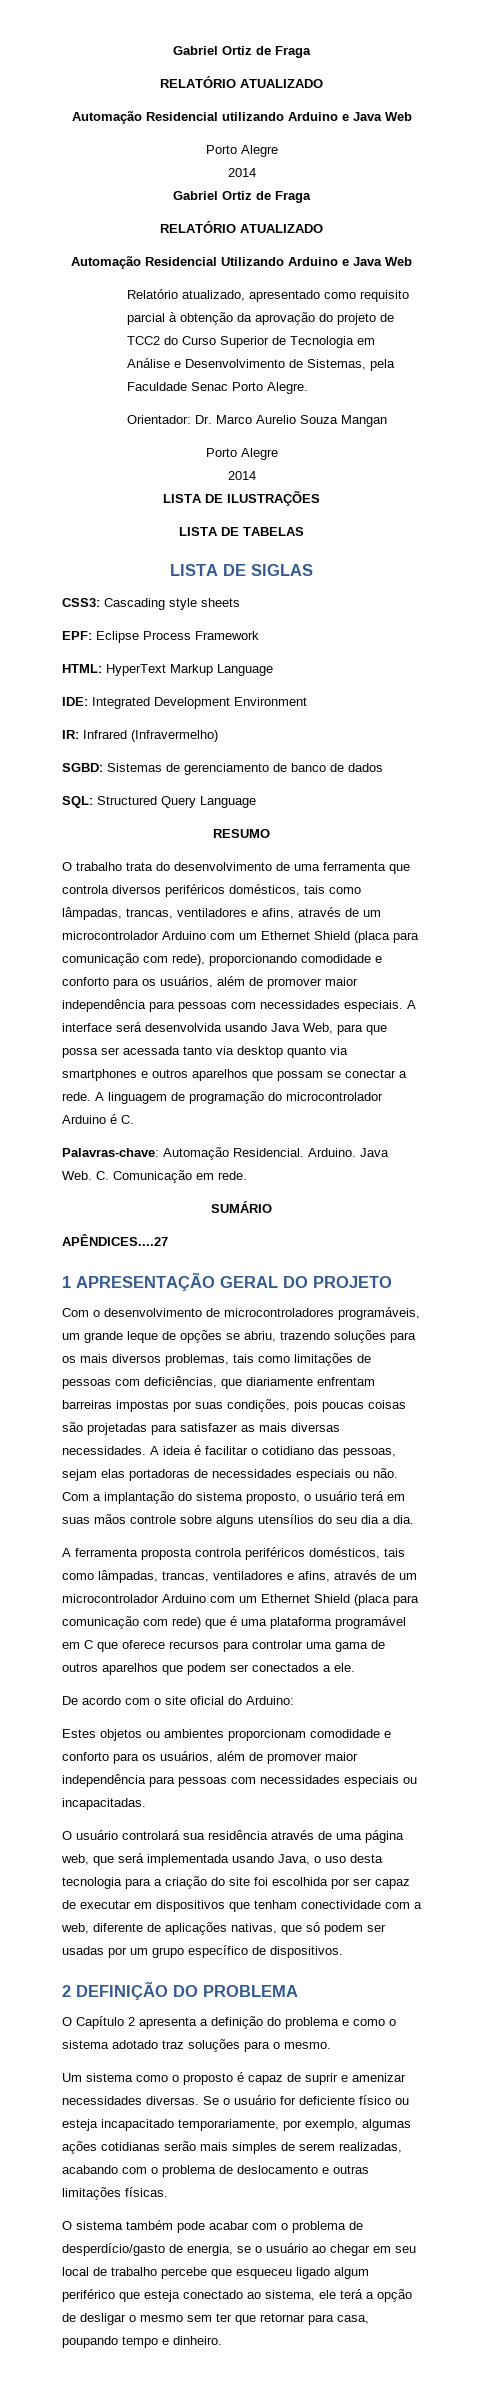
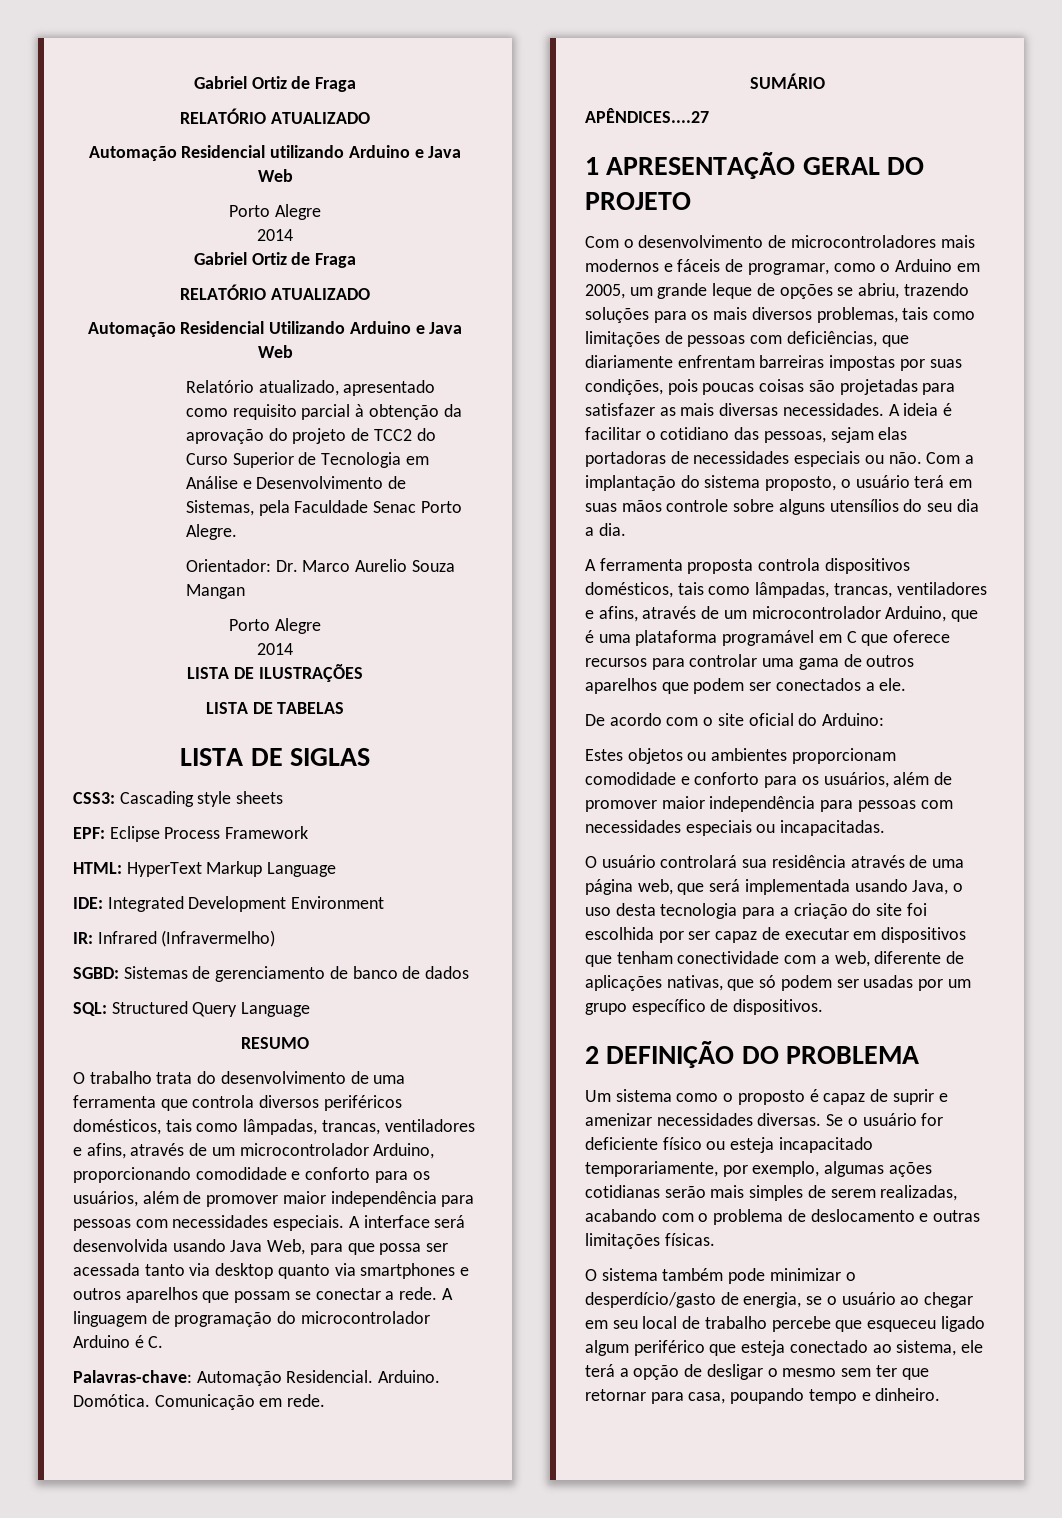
- O trabalho trata do desenvolvimento de uma ferramenta que controla diversos periféricos domésticos, tais como lâmpadas, trancas, ventiladores e afins, através de um microcontrolador Arduino com um Ethernet Shield (placa para comunicação com rede), proporcionando comodidade e conforto para os usuários, além de promover maior independência para pessoas com necessidades especiais.
+ O trabalho trata do desenvolvimento de uma ferramenta que controla diversos periféricos domésticos, tais como lâmpadas, trancas, ventiladores e afins, através de um microcontrolador Arduino, proporcionando comodidade e conforto para os usuários, além de promover maior independência para pessoas com necessidades especiais.
- Java Web. C. Comunicação em rede.
+ Domótica. Comunicação em rede.
- Com o desenvolvimento de microcontroladores programáveis, um grande leque de opções se abriu, trazendo soluções para os mais diversos problemas, tais como limitações de pessoas com deficiências, que diariamente enfrentam barreiras impostas por suas condições, pois poucas coisas são projetadas para satisfazer as mais diversas necessidades.
+ Com o desenvolvimento de microcontroladores mais modernos e fáceis de programar, como o Arduino em 2005, um grande leque de opções se abriu, trazendo soluções para os mais diversos problemas, tais como limitações de pessoas com deficiências, que diariamente enfrentam barreiras impostas por suas condições, pois poucas coisas são projetadas para satisfazer as mais diversas necessidades.
- A ferramenta proposta controla periféricos domésticos, tais como lâmpadas, trancas, ventiladores e afins, através de um microcontrolador Arduino com um Ethernet Shield (placa para comunicação com rede) que é uma plataforma programável em C que oferece recursos para controlar uma gama de outros aparelhos que podem ser conectados a ele.
+ A ferramenta proposta controla dispositivos domésticos, tais como lâmpadas, trancas, ventiladores e afins, através de um microcontrolador Arduino, que é uma plataforma programável em C que oferece recursos para controlar uma gama de outros aparelhos que podem ser conectados a ele.
- O Capítulo 2 apresenta a definição do problema e como o sistema adotado traz soluções para o mesmo.
- O sistema também pode acabar com o problema de desperdício/gasto de energia, se o usuário ao chegar em seu local de trabalho percebe que esqueceu ligado algum periférico que esteja conectado ao sistema, ele terá a opção de desligar o mesmo sem ter que retornar para casa, poupando tempo e dinheiro.
+ O sistema também pode minimizar o desperdício/gasto de energia, se o usuário ao chegar em seu local de trabalho percebe que esqueceu ligado algum periférico que esteja conectado ao sistema, ele terá a opção de desligar o mesmo sem ter que retornar para casa, poupando tempo e dinheiro.

